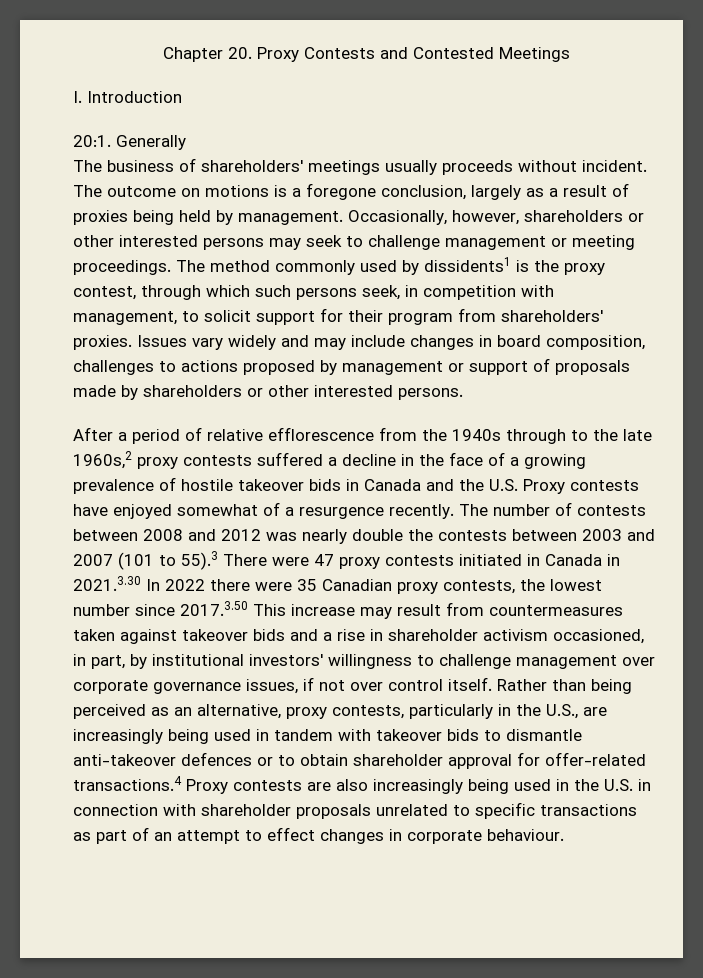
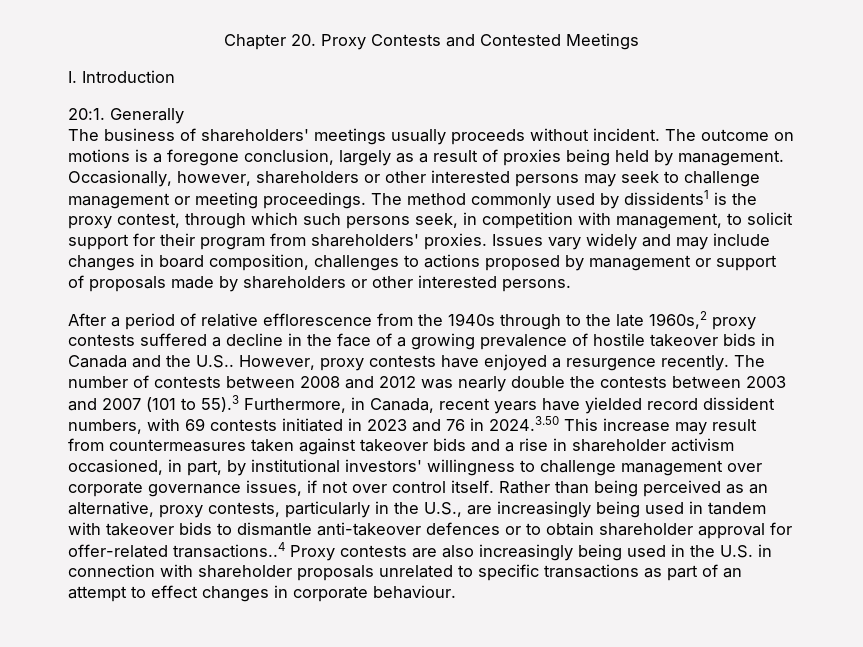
- After a period of relative efflorescence from the 1940s through to the late 1960s,2 proxy contests suffered a decline in the face of a growing prevalence of hostile takeover bids in Canada and the U.S. Proxy contests have enjoyed somewhat of a resurgence recently.
+ After a period of relative efflorescence from the 1940s through to the late 1960s,2 proxy contests suffered a decline in the face of a growing prevalence of hostile takeover bids in Canada and the U.S.. However, proxy contests have enjoyed a resurgence recently.
- The number of contests between 2008 and 2012 was nearly double the contests between 2003 and 2007 (101 to 55).3 There were 47 proxy contests initiated in Canada in 2021.3.30 In 2022 there were 35 Canadian proxy contests, the lowest number since 2017.3.50 This increase may result from countermeasures taken against takeover bids and a rise in shareholder activism occasioned, in part, by institutional investors' willingness to challenge management over corporate governance issues, if not over control itself.
+ The number of contests between 2008 and 2012 was nearly double the contests between 2003 and 2007 (101 to 55).3 Furthermore, in Canada, recent years have yielded record dissident numbers, with 69 contests initiated in 2023 and 76 in 2024.3.50 This increase may result from countermeasures taken against takeover bids and a rise in shareholder activism occasioned, in part, by institutional investors' willingness to challenge management over corporate governance issues, if not over control itself.
- Rather than being perceived as an alternative, proxy contests, particularly in the U.S., are increasingly being used in tandem with takeover bids to dismantle anti-takeover defences or to obtain shareholder approval for offer-related transactions.4 Proxy contests are also increasingly being used in the U.S. in connection with shareholder proposals unrelated to specific transactions as part of an attempt to effect changes in corporate behaviour.
+ Rather than being perceived as an alternative, proxy contests, particularly in the U.S., are increasingly being used in tandem with takeover bids to dismantle anti-takeover defences or to obtain shareholder approval for offer-related transactions..4 Proxy contests are also increasingly being used in the U.S. in connection with shareholder proposals unrelated to specific transactions as part of an attempt to effect changes in corporate behaviour.

